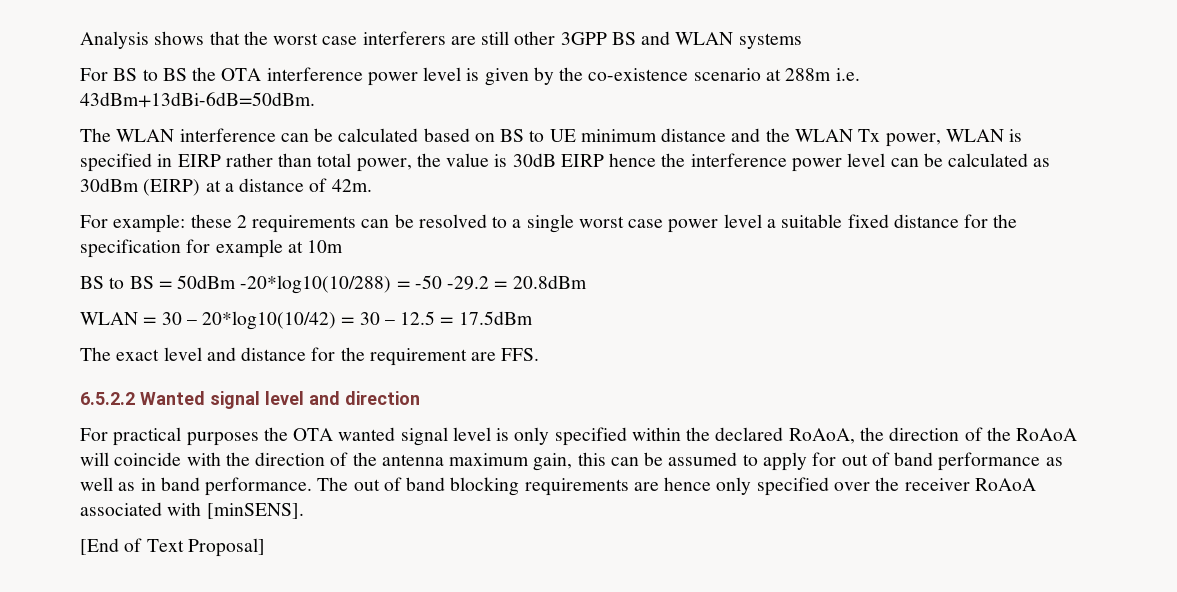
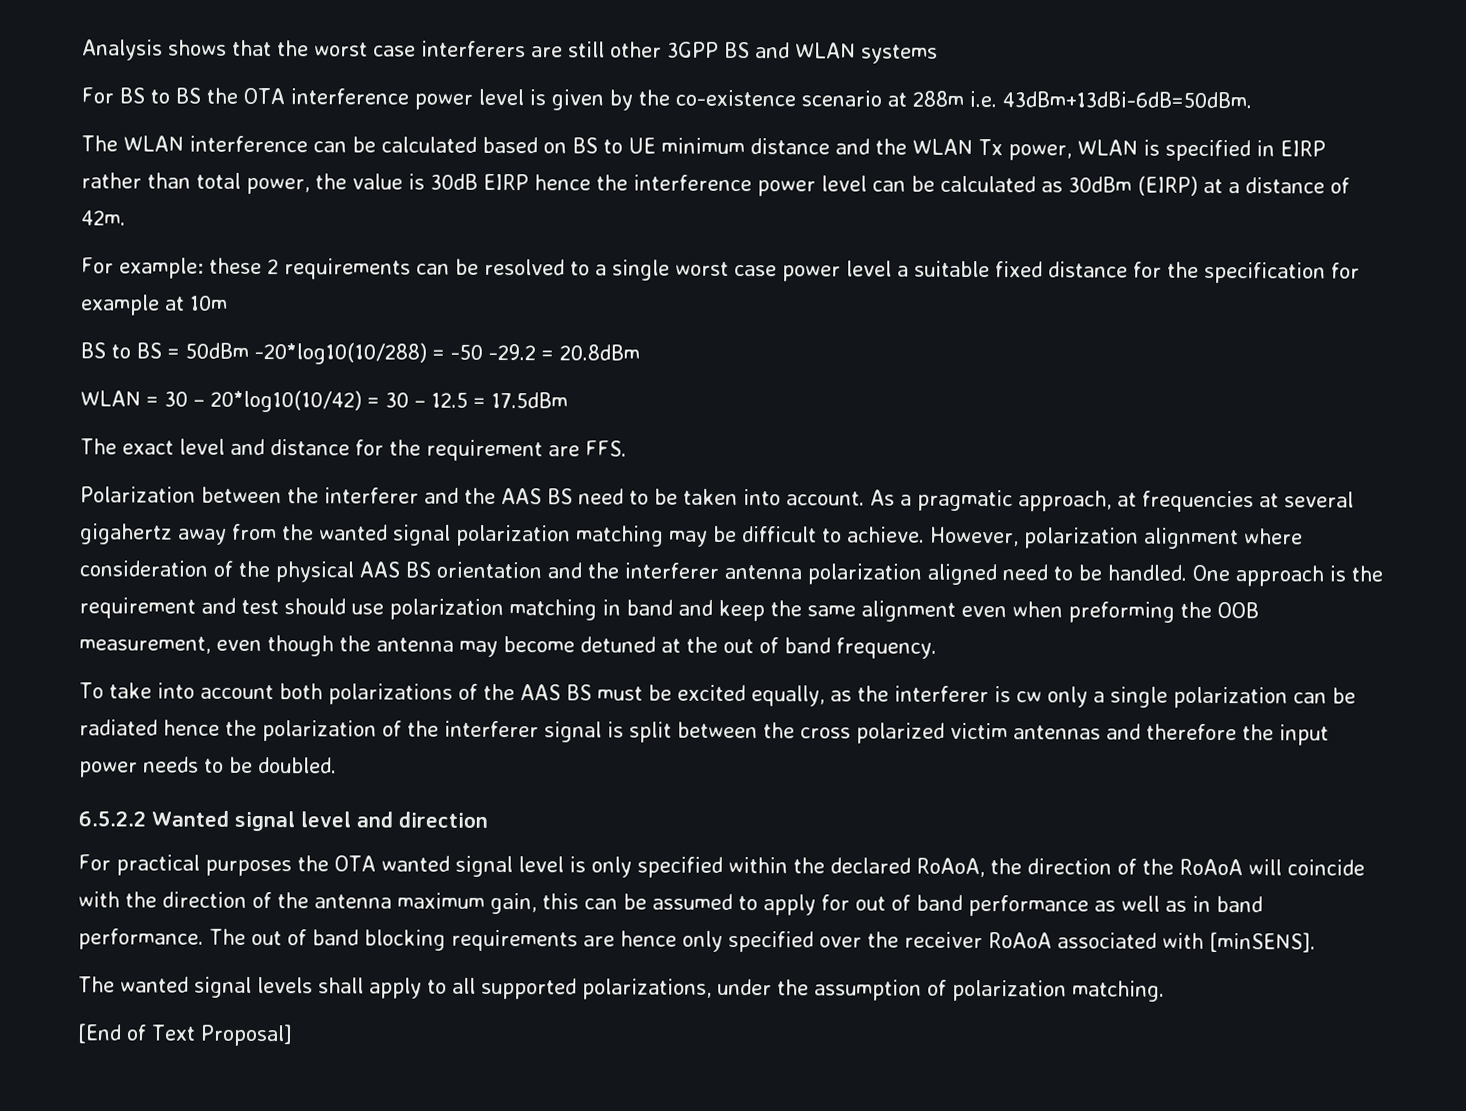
+ Polarization between the interferer and the AAS BS need to be taken into account. As a pragmatic approach, at frequencies at several gigahertz away from the wanted signal polarization matching may be difficult to achieve. However, polarization alignment where consideration of the physical AAS BS orientation and the interferer antenna polarization aligned need to be handled. One approach is the requirement and test should use polarization matching in band and keep the same alignment even when preforming the OOB measurement, even though the antenna may become detuned at the out of band frequency.
+ To take into account both polarizations of the AAS BS must be excited equally, as the interferer is cw only a single polarization can be radiated hence the polarization of the interferer signal is split between the cross polarized victim antennas and therefore the input power needs to be doubled.
+ The wanted signal levels shall apply to all supported polarizations, under the assumption of polarization matching.

